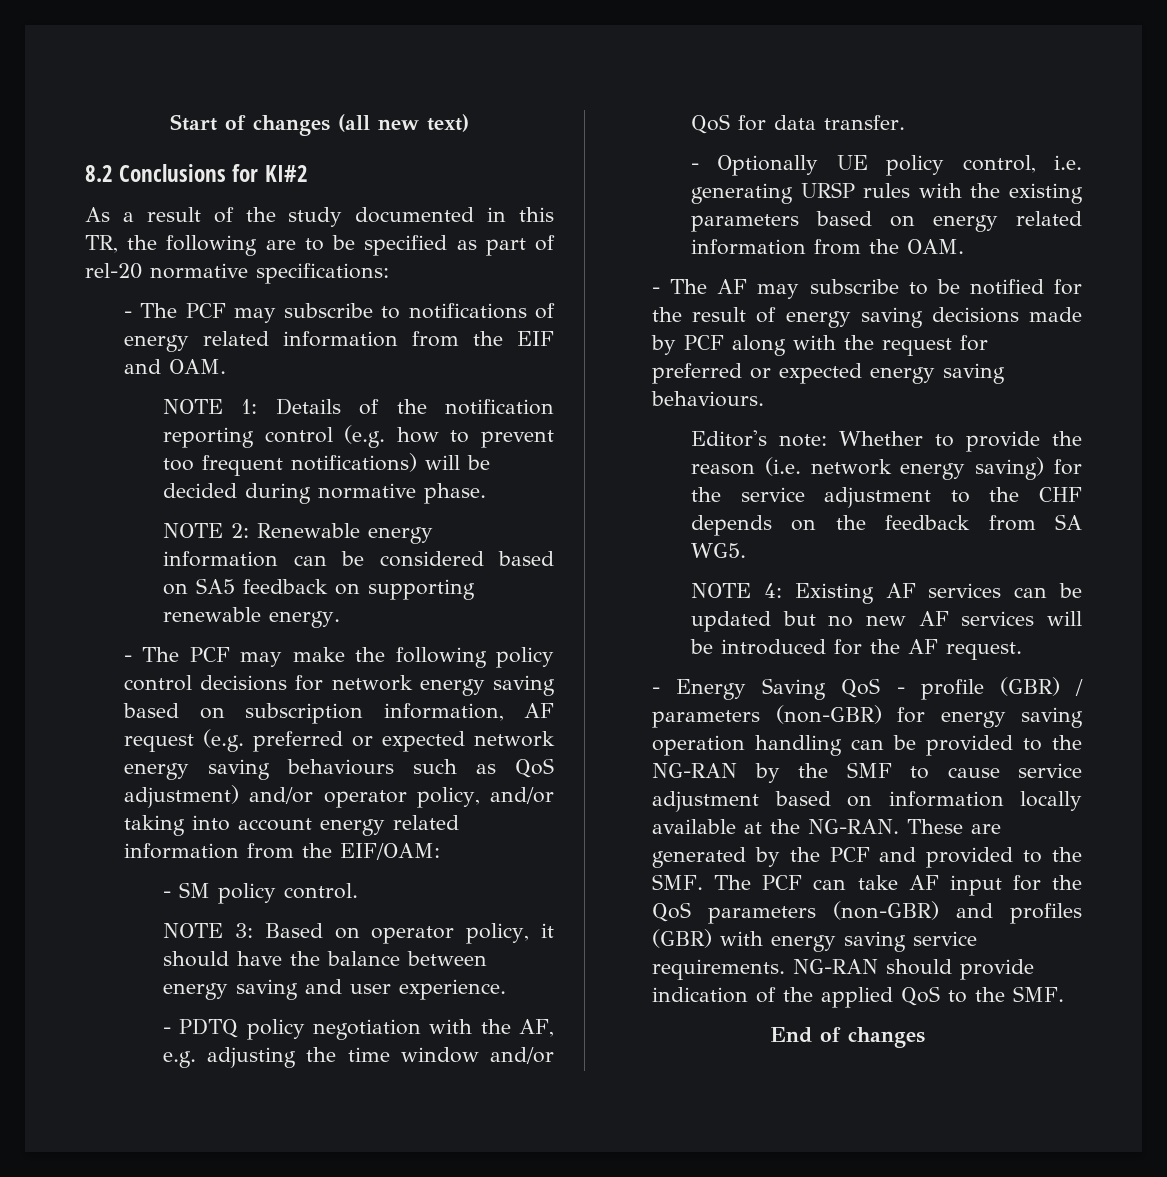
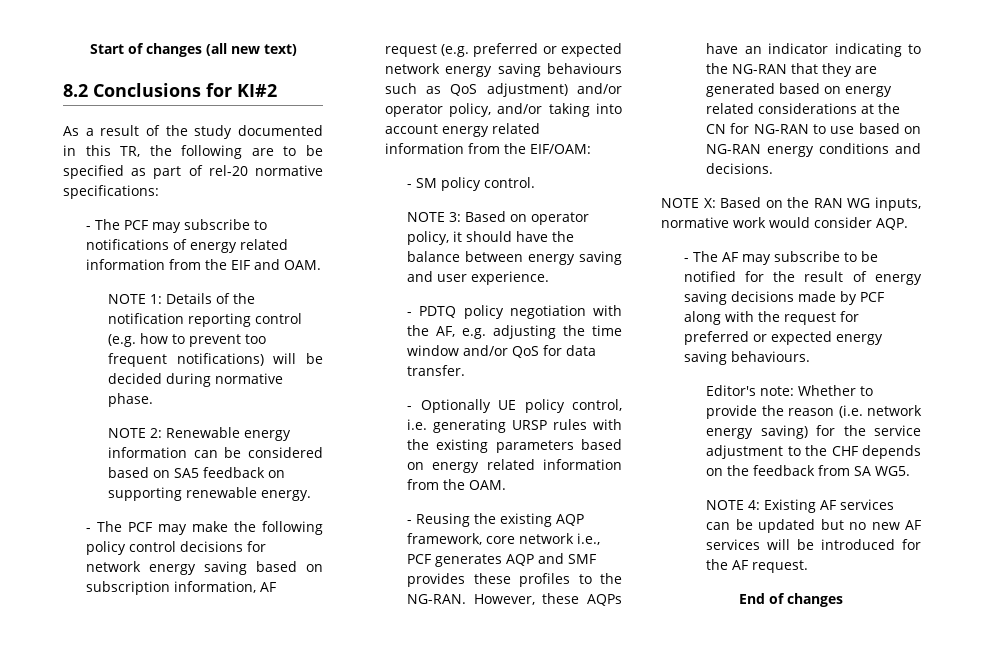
+ - Reusing the existing AQP framework, core network i.e., PCF generates AQP and SMF provides these profiles to the NG-RAN. However, these AQPs have an indicator indicating to the NG-RAN that they are generated based on energy related considerations at the CN for NG-RAN to use based on NG-RAN energy conditions and decisions.
+ NOTE X: Based on the RAN WG inputs, normative work would consider AQP.
- - Energy Saving QoS - profile (GBR) / parameters (non-GBR) for energy saving operation handling can be provided to the NG-RAN by the SMF to cause service adjustment based on information locally available at the NG-RAN. These are generated by the PCF and provided to the SMF. The PCF can take AF input for the QoS parameters (non-GBR) and profiles (GBR) with energy saving service requirements. NG-RAN should provide indication of the applied QoS to the SMF.

